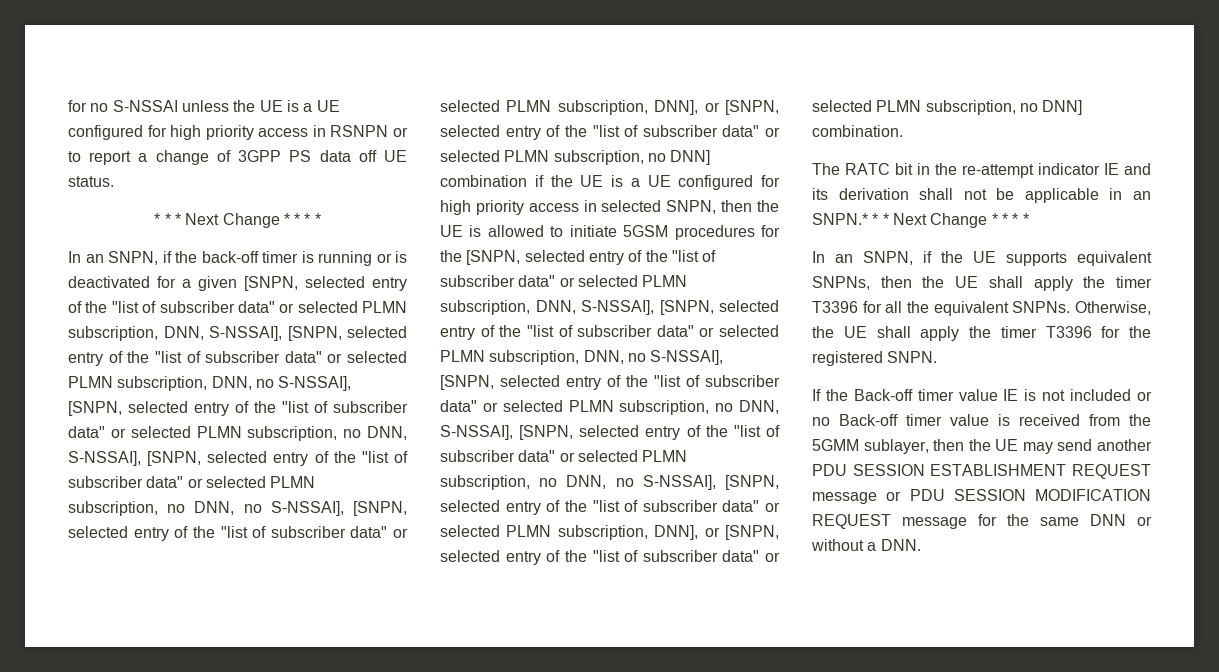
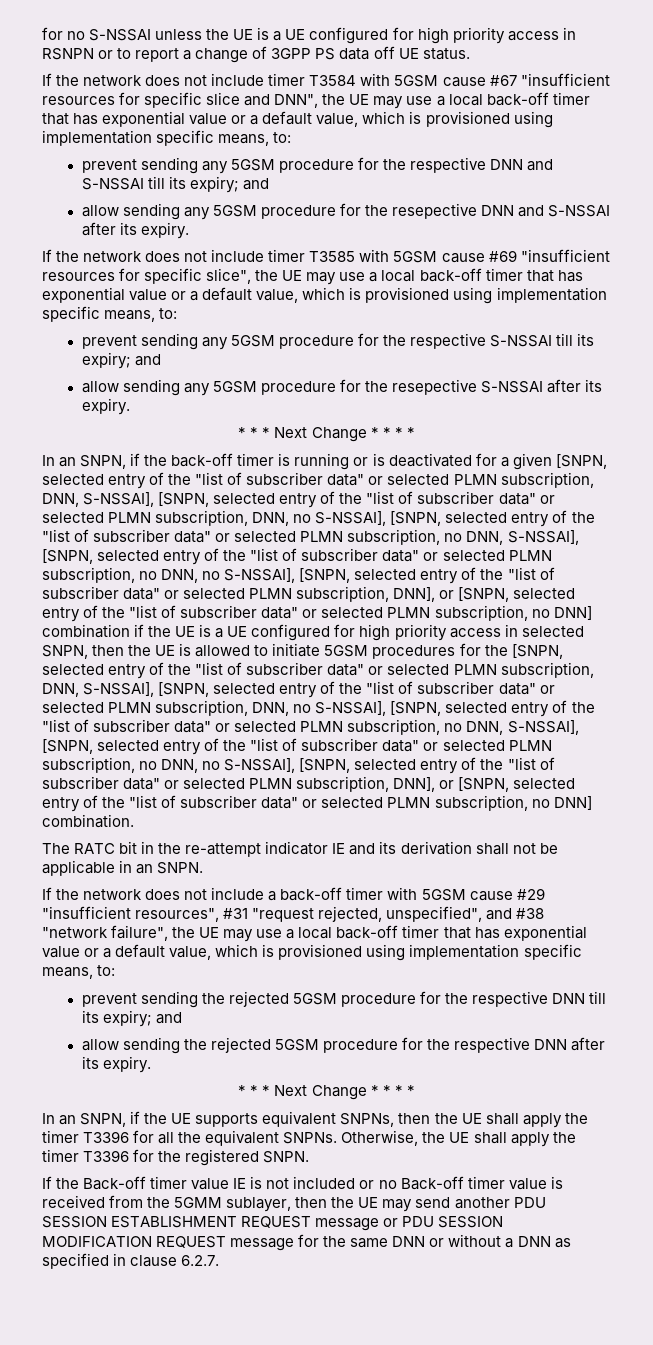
+ If the network does not include timer T3584 with 5GSM cause #67 "insufficient resources for specific slice and DNN", the UE may use a local back-off timer that has exponential value or a default value, which is provisioned using implementation specific means, to:
+ prevent sending any 5GSM procedure for the respective DNN and S-NSSAI till its expiry; and
+ allow sending any 5GSM procedure for the resepective DNN and S-NSSAI after its expiry.
+ If the network does not include timer T3585 with 5GSM cause #69 "insufficient resources for specific slice", the UE may use a local back-off timer that has exponential value or a default value, which is provisioned using implementation specific means, to:
+ prevent sending any 5GSM procedure for the respective S-NSSAI till its expiry; and
+ allow sending any 5GSM procedure for the resepective S-NSSAI after its expiry.
- The RATC bit in the re-attempt indicator IE and its derivation shall not be applicable in an SNPN.* * * Next Change * * * *
+ The RATC bit in the re-attempt indicator IE and its derivation shall not be applicable in an SNPN.
+ If the network does not include a back-off timer with 5GSM cause #29 "insufficient resources", #31 "request rejected, unspecified", and #38 "network failure", the UE may use a local back-off timer that has exponential value or a default value, which is provisioned using implementation specific means, to:
+ prevent sending the rejected 5GSM procedure for the respective DNN till its expiry; and
+ allow sending the rejected 5GSM procedure for the respective DNN after its expiry.
+ * * * Next Change * * * *
- If the Back-off timer value IE is not included or no Back-off timer value is received from the 5GMM sublayer, then the UE may send another PDU SESSION ESTABLISHMENT REQUEST message or PDU SESSION MODIFICATION REQUEST message for the same DNN or without a DNN.
+ If the Back-off timer value IE is not included or no Back-off timer value is received from the 5GMM sublayer, then the UE may send another PDU SESSION ESTABLISHMENT REQUEST message or PDU SESSION MODIFICATION REQUEST message for the same DNN or without a DNN as specified in clause 6.2.7.

